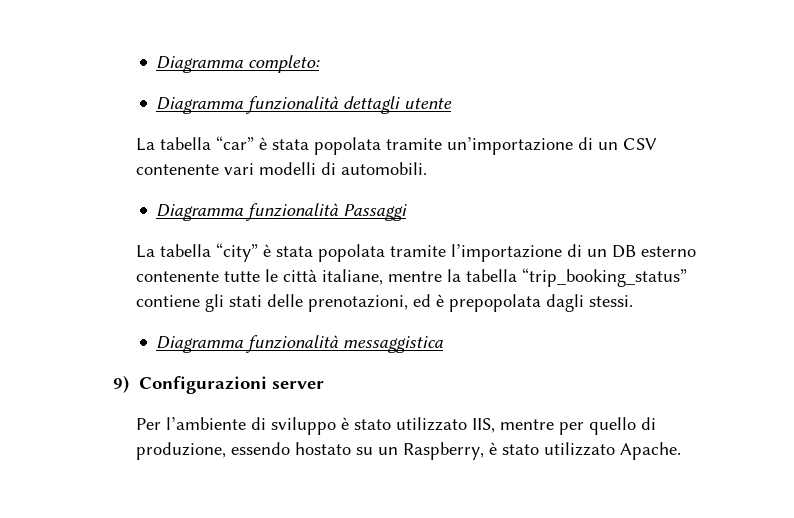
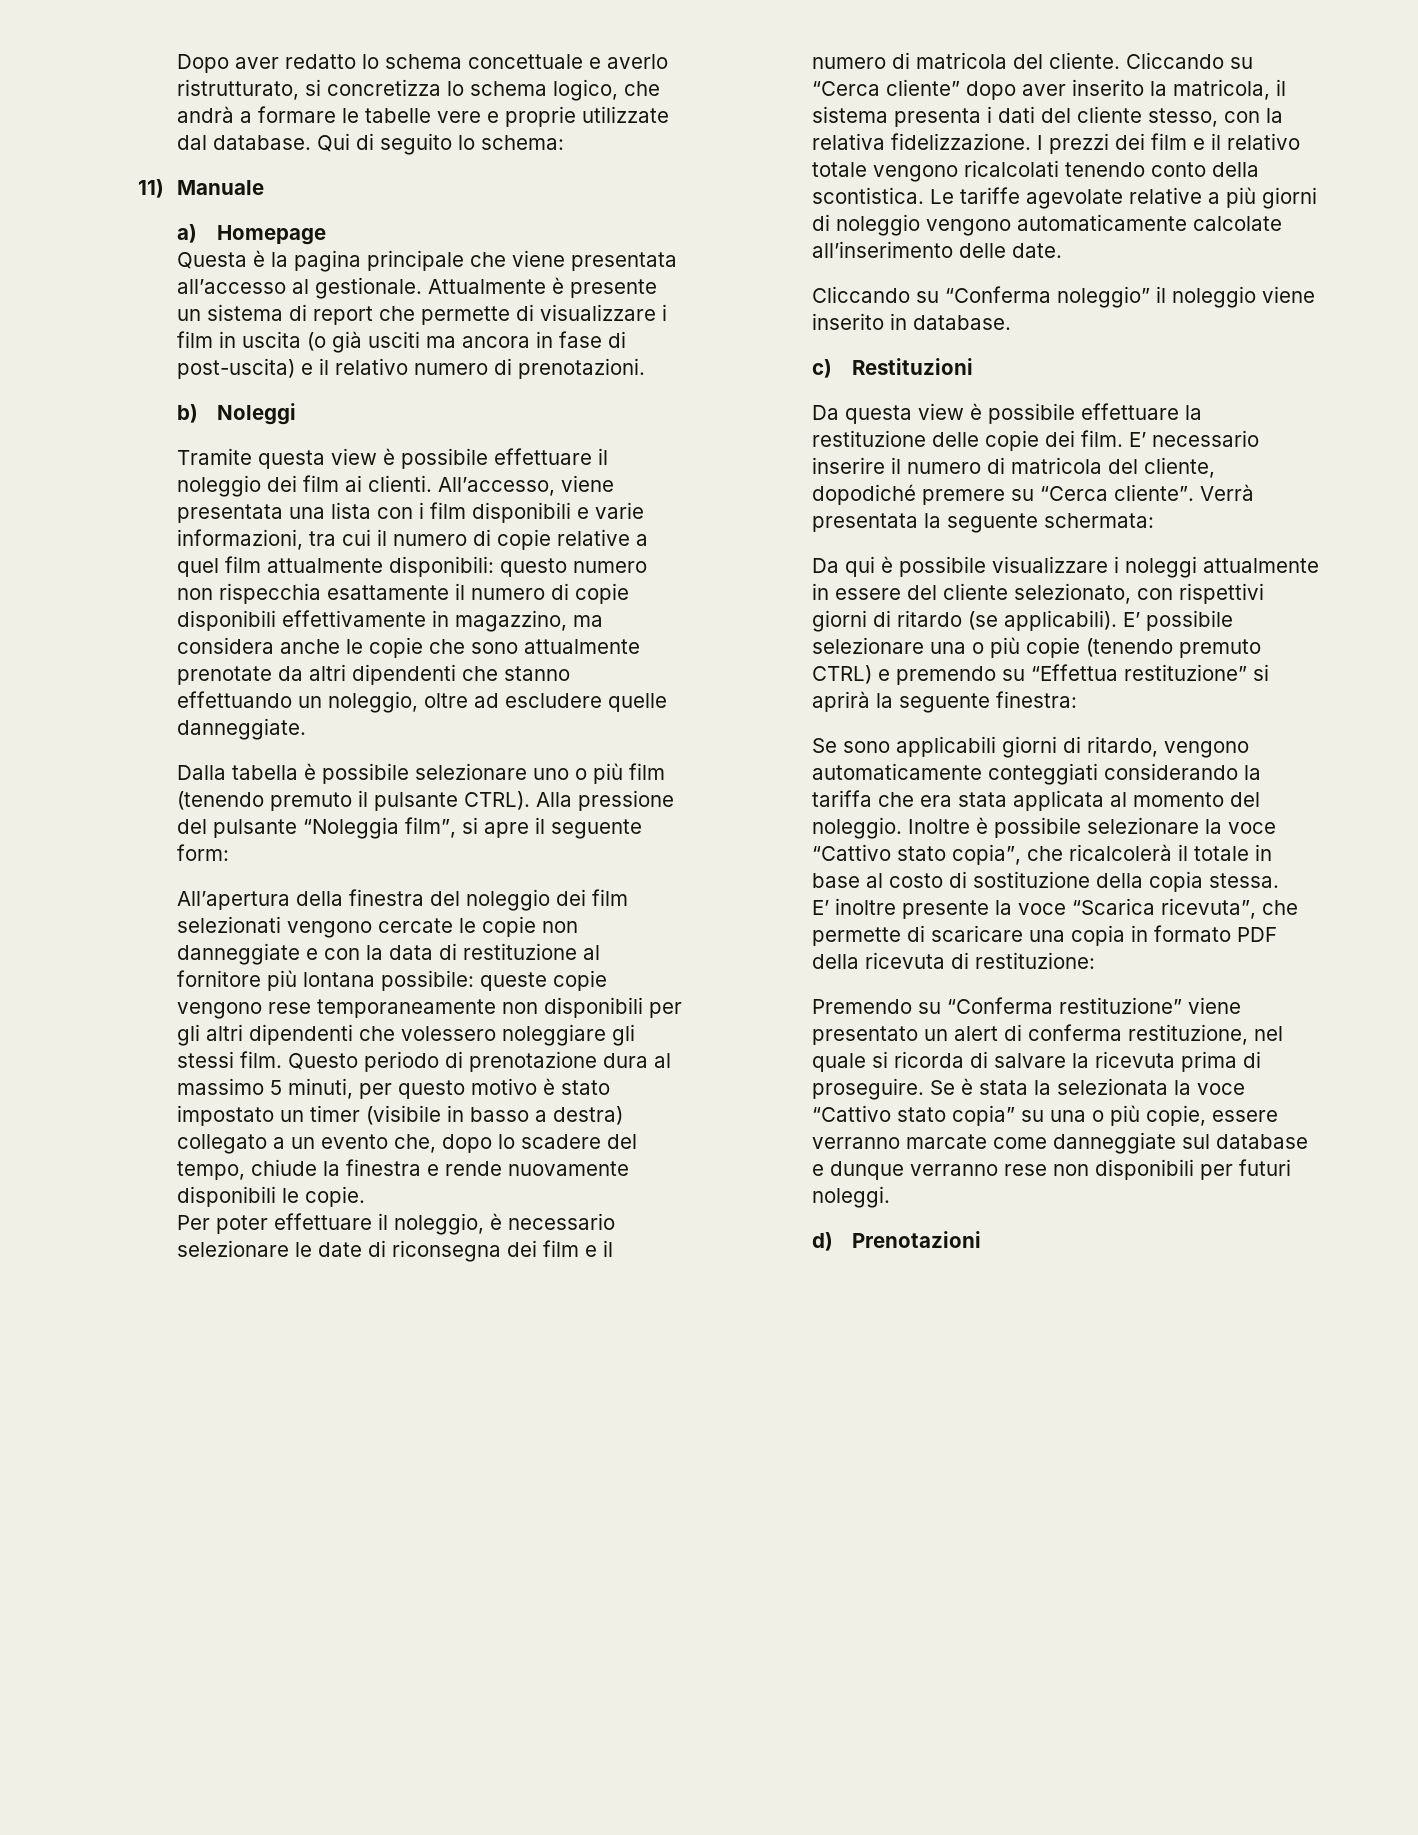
- Diagramma completo:
- Diagramma funzionalità dettagli utente
- La tabella “car” è stata popolata tramite un’importazione di un CSV contenente vari modelli di automobili.
- Diagramma funzionalità Passaggi
- La tabella “city” è stata popolata tramite l’importazione di un DB esterno contenente tutte le città italiane, mentre la tabella “trip_booking_status” contiene gli stati delle prenotazioni, ed è prepopolata dagli stessi.
- Diagramma funzionalità messaggistica
- 9) Configurazioni server
- Per l’ambiente di sviluppo è stato utilizzato IIS, mentre per quello di produzione, essendo hostato su un Raspberry, è stato utilizzato Apache.
+ Dopo aver redatto lo schema concettuale e averlo ristrutturato, si concretizza lo schema logico, che andrà a formare le tabelle vere e proprie utilizzate dal database. Qui di seguito lo schema:
+ 11) Manuale
+ a) Homepage
+ Questa è la pagina principale che viene presentata all’accesso al gestionale. Attualmente è presente un sistema di report che permette di visualizzare i film in uscita (o già usciti ma ancora in fase di post-uscita) e il relativo numero di prenotazioni.
+ b) Noleggi
+ Tramite questa view è possibile effettuare il noleggio dei film ai clienti. All’accesso, viene presentata una lista con i film disponibili e varie informazioni, tra cui il numero di copie relative a quel film attualmente disponibili: questo numero non rispecchia esattamente il numero di copie disponibili effettivamente in magazzino, ma considera anche le copie che sono attualmente prenotate da altri dipendenti che stanno effettuando un noleggio, oltre ad escludere quelle danneggiate.
+ Dalla tabella è possibile selezionare uno o più film (tenendo premuto il pulsante CTRL). Alla pressione del pulsante “Noleggia film”, si apre il seguente form:
+ All’apertura della finestra del noleggio dei film selezionati vengono cercate le copie non danneggiate e con la data di restituzione al fornitore più lontana possibile: queste copie vengono rese temporaneamente non disponibili per gli altri dipendenti che volessero noleggiare gli stessi film. Questo periodo di prenotazione dura al massimo 5 minuti, per questo motivo è stato impostato un timer (visibile in basso a destra) collegato a un evento che, dopo lo scadere del tempo, chiude la finestra e rende nuovamente disponibili le copie.
+ Per poter effettuare il noleggio, è necessario selezionare le date di riconsegna dei film e il numero di matricola del cliente. Cliccando su “Cerca cliente” dopo aver inserito la matricola, il sistema presenta i dati del cliente stesso, con la relativa fidelizzazione. I prezzi dei film e il relativo totale vengono ricalcolati tenendo conto della scontistica. Le tariffe agevolate relative a più giorni di noleggio vengono automaticamente calcolate all’inserimento delle date.
+ Cliccando su “Conferma noleggio” il noleggio viene inserito in database.
+ c) Restituzioni
+ Da questa view è possibile effettuare la restituzione delle copie dei film. E’ necessario inserire il numero di matricola del cliente, dopodiché premere su “Cerca cliente”. Verrà presentata la seguente schermata:
+ Da qui è possibile visualizzare i noleggi attualmente in essere del cliente selezionato, con rispettivi giorni di ritardo (se applicabili). E’ possibile selezionare una o più copie (tenendo premuto CTRL) e premendo su “Effettua restituzione” si aprirà la seguente finestra:
+ Se sono applicabili giorni di ritardo, vengono automaticamente conteggiati considerando la tariffa che era stata applicata al momento del noleggio. Inoltre è possibile selezionare la voce “Cattivo stato copia”, che ricalcolerà il totale in base al costo di sostituzione della copia stessa.
+ E’ inoltre presente la voce “Scarica ricevuta”, che permette di scaricare una copia in formato PDF della ricevuta di restituzione:
+ Premendo su “Conferma restituzione” viene presentato un alert di conferma restituzione, nel quale si ricorda di salvare la ricevuta prima di proseguire. Se è stata la selezionata la voce “Cattivo stato copia” su una o più copie, essere verranno marcate come danneggiate sul database e dunque verranno rese non disponibili per futuri noleggi.
+ d) Prenotazioni

